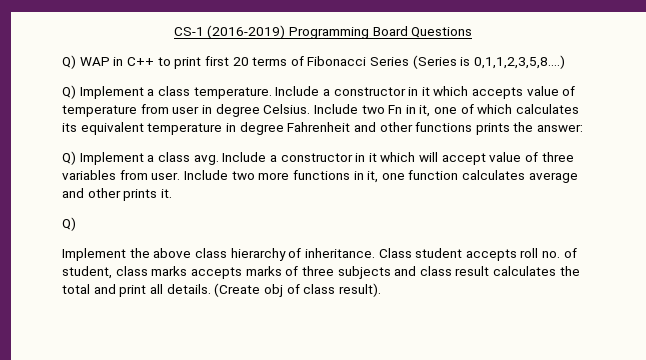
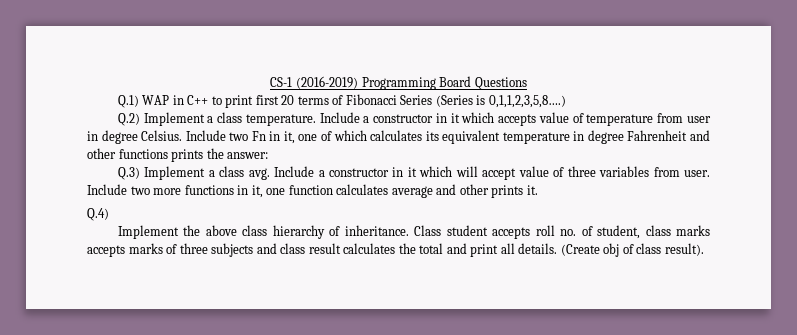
- Q) WAP in C++ to print first 20 terms of Fibonacci Series (Series is 0,1,1,2,3,5,8….)
+ Q.1) WAP in C++ to print first 20 terms of Fibonacci Series (Series is 0,1,1,2,3,5,8….)
- Q) Implement a class temperature.
+ Q.2) Implement a class temperature.
- Q) Implement a class avg.
+ Q.3) Implement a class avg.
  Include two more functions in it, one function calculates average and other prints it.
- Q)
+ Q.4)

